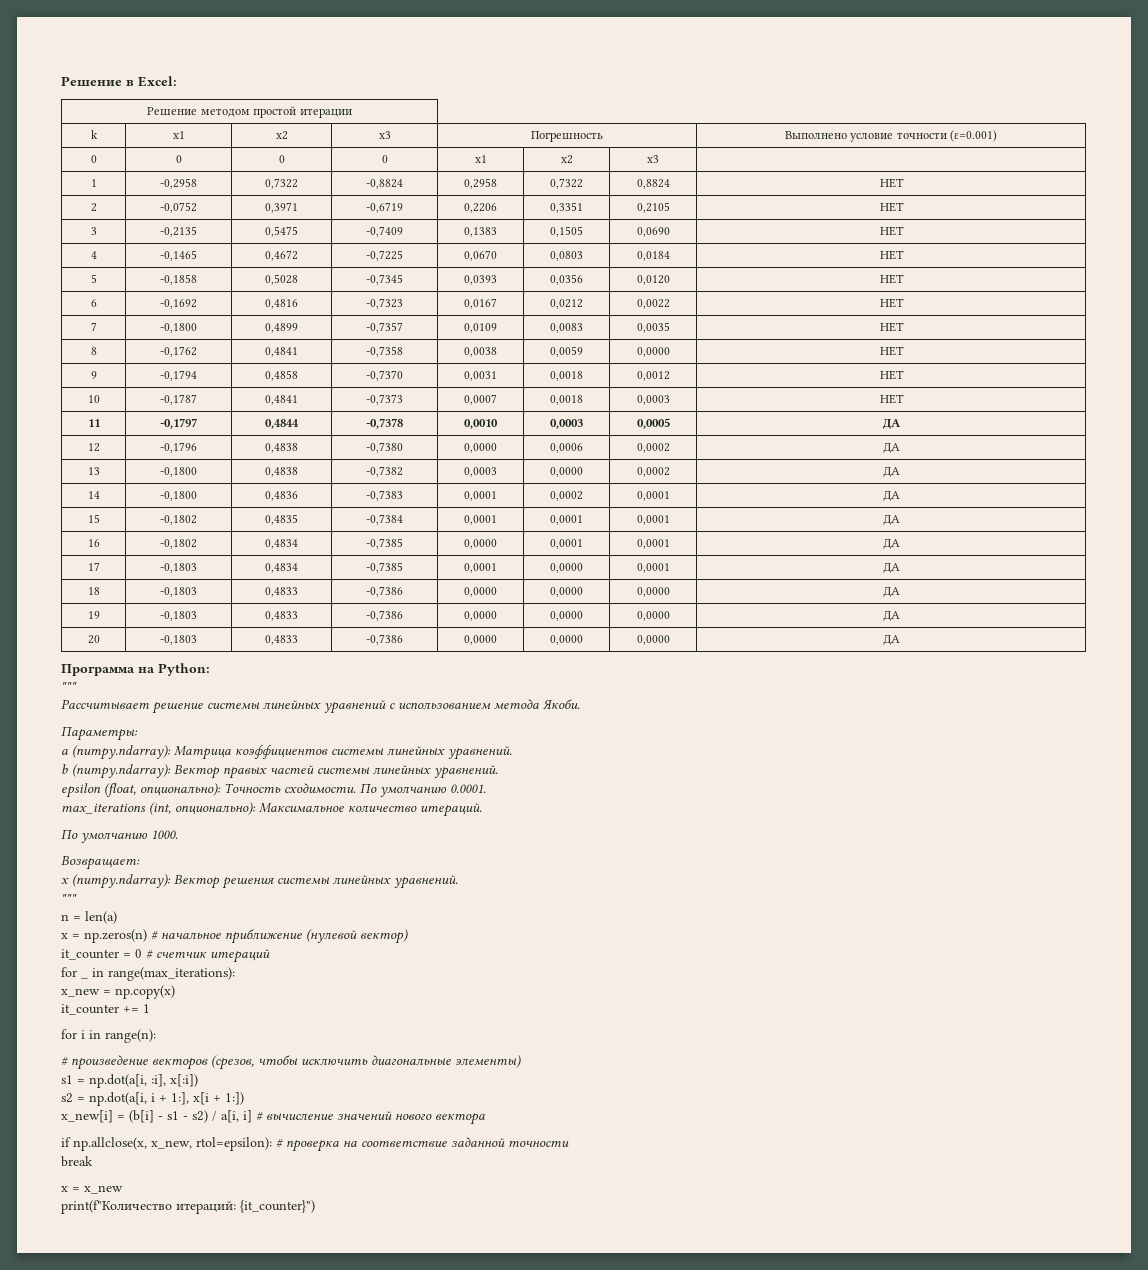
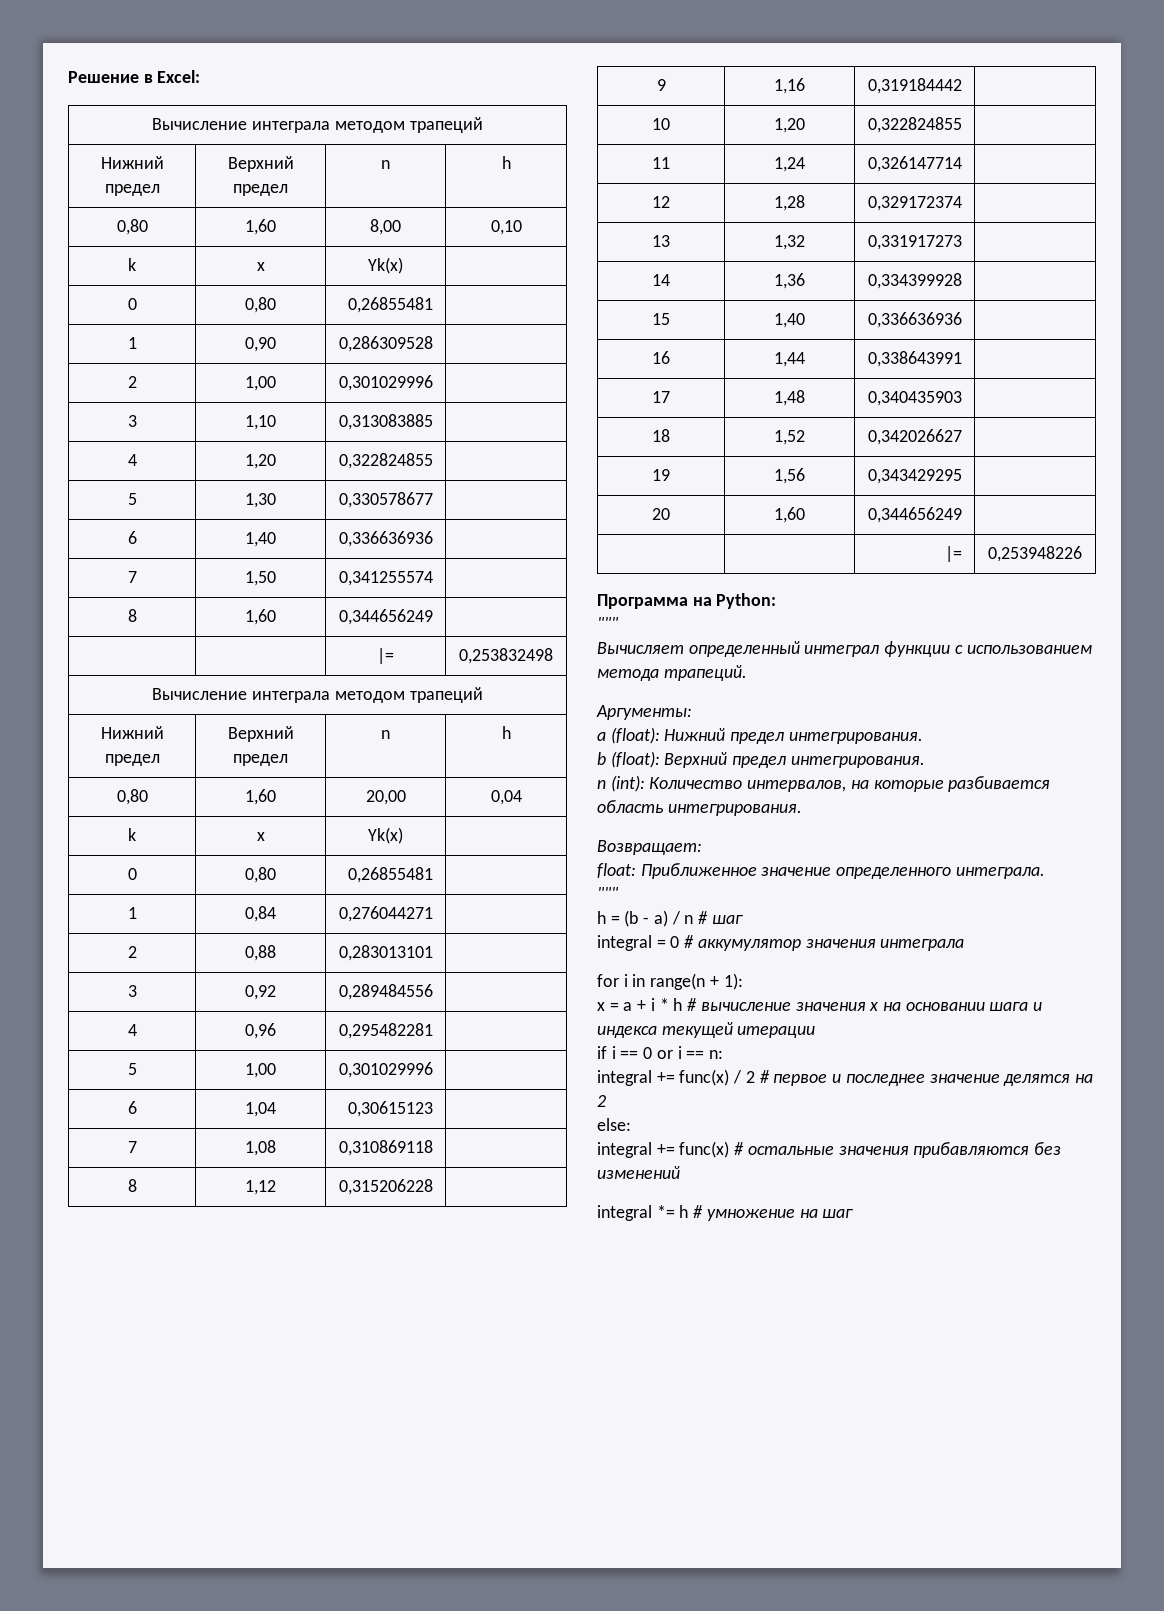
  Решение в Excel:
- Решение методом простой итерации
- k | x1 | x2 | x3 | Погрешность | Выполнено условие точности (ε=0.001)
- 0 | 0 | 0 | 0 | x1 | x2 | x3 |
- 1 | -0,2958 | 0,7322 | -0,8824 | 0,2958 | 0,7322 | 0,8824 | НЕТ
- 2 | -0,0752 | 0,3971 | -0,6719 | 0,2206 | 0,3351 | 0,2105 | НЕТ
- 3 | -0,2135 | 0,5475 | -0,7409 | 0,1383 | 0,1505 | 0,0690 | НЕТ
- 4 | -0,1465 | 0,4672 | -0,7225 | 0,0670 | 0,0803 | 0,0184 | НЕТ
- 5 | -0,1858 | 0,5028 | -0,7345 | 0,0393 | 0,0356 | 0,0120 | НЕТ
- 6 | -0,1692 | 0,4816 | -0,7323 | 0,0167 | 0,0212 | 0,0022 | НЕТ
- 7 | -0,1800 | 0,4899 | -0,7357 | 0,0109 | 0,0083 | 0,0035 | НЕТ
- 8 | -0,1762 | 0,4841 | -0,7358 | 0,0038 | 0,0059 | 0,0000 | НЕТ
- 9 | -0,1794 | 0,4858 | -0,7370 | 0,0031 | 0,0018 | 0,0012 | НЕТ
- 10 | -0,1787 | 0,4841 | -0,7373 | 0,0007 | 0,0018 | 0,0003 | НЕТ
- 11 | -0,1797 | 0,4844 | -0,7378 | 0,0010 | 0,0003 | 0,0005 | ДА
- 12 | -0,1796 | 0,4838 | -0,7380 | 0,0000 | 0,0006 | 0,0002 | ДА
- 13 | -0,1800 | 0,4838 | -0,7382 | 0,0003 | 0,0000 | 0,0002 | ДА
- 14 | -0,1800 | 0,4836 | -0,7383 | 0,0001 | 0,0002 | 0,0001 | ДА
- 15 | -0,1802 | 0,4835 | -0,7384 | 0,0001 | 0,0001 | 0,0001 | ДА
- 16 | -0,1802 | 0,4834 | -0,7385 | 0,0000 | 0,0001 | 0,0001 | ДА
- 17 | -0,1803 | 0,4834 | -0,7385 | 0,0001 | 0,0000 | 0,0001 | ДА
- 18 | -0,1803 | 0,4833 | -0,7386 | 0,0000 | 0,0000 | 0,0000 | ДА
- 19 | -0,1803 | 0,4833 | -0,7386 | 0,0000 | 0,0000 | 0,0000 | ДА
- 20 | -0,1803 | 0,4833 | -0,7386 | 0,0000 | 0,0000 | 0,0000 | ДА
+ Вычисление интеграла методом трапеций
+ Нижний предел | Верхний предел | n | h
+ 0,80 | 1,60 | 8,00 | 0,10
+ k | x | Yk(x) |
+ 0 | 0,80 | 0,26855481 |
+ 1 | 0,90 | 0,286309528 |
+ 2 | 1,00 | 0,301029996 |
+ 3 | 1,10 | 0,313083885 |
+ 4 | 1,20 | 0,322824855 |
+ 5 | 1,30 | 0,330578677 |
+ 6 | 1,40 | 0,336636936 |
+ 7 | 1,50 | 0,341255574 |
+ 8 | 1,60 | 0,344656249 |
+ | | |= | 0,253832498
+ Вычисление интеграла методом трапеций
+ Нижний предел | Верхний предел | n | h
+ 0,80 | 1,60 | 20,00 | 0,04
+ k | x | Yk(x) |
+ 0 | 0,80 | 0,26855481 |
+ 1 | 0,84 | 0,276044271 |
+ 2 | 0,88 | 0,283013101 |
+ 3 | 0,92 | 0,289484556 |
+ 4 | 0,96 | 0,295482281 |
+ 5 | 1,00 | 0,301029996 |
+ 6 | 1,04 | 0,30615123 |
+ 7 | 1,08 | 0,310869118 |
+ 8 | 1,12 | 0,315206228 |
+ 9 | 1,16 | 0,319184442 |
+ 10 | 1,20 | 0,322824855 |
+ 11 | 1,24 | 0,326147714 |
+ 12 | 1,28 | 0,329172374 |
+ 13 | 1,32 | 0,331917273 |
+ 14 | 1,36 | 0,334399928 |
+ 15 | 1,40 | 0,336636936 |
+ 16 | 1,44 | 0,338643991 |
+ 17 | 1,48 | 0,340435903 |
+ 18 | 1,52 | 0,342026627 |
+ 19 | 1,56 | 0,343429295 |
+ 20 | 1,60 | 0,344656249 |
+ | | |= | 0,253948226
- Рассчитывает решение системы линейных уравнений с использованием метода Якоби.
- Параметры:
- a (numpy.ndarray): Матрица коэффициентов системы линейных уравнений.
- b (numpy.ndarray): Вектор правых частей системы линейных уравнений.
- epsilon (float, опционально): Точность сходимости. По умолчанию 0.0001.
- max_iterations (int, опционально): Максимальное количество итераций.
- По умолчанию 1000.
+ Вычисляет определенный интеграл функции с использованием метода трапеций.
+ Аргументы:
+ a (float): Нижний предел интегрирования.
+ b (float): Верхний предел интегрирования.
+ n (int): Количество интервалов, на которые разбивается область интегрирования.
  Возвращает:
- x (numpy.ndarray): Вектор решения системы линейных уравнений.
+ float: Приближенное значение определенного интеграла.
  """
- n = len(a)
- x = np.zeros(n) # начальное приближение (нулевой вектор)
- it_counter = 0 # счетчик итераций
- for _ in range(max_iterations):
- x_new = np.copy(x)
- it_counter += 1
- for i in range(n):
- # произведение векторов (срезов, чтобы исключить диагональные элементы)
- s1 = np.dot(a[i, :i], x[:i])
- s2 = np.dot(a[i, i + 1:], x[i + 1:])
- x_new[i] = (b[i] - s1 - s2) / a[i, i] # вычисление значений нового вектора
- if np.allclose(x, x_new, rtol=epsilon): # проверка на соответствие заданной точности
- break
- x = x_new
- print(f"Количеcтво итераций: {it_counter}")
+ h = (b - a) / n # шаг
+ integral = 0 # аккумулятор значения интеграла
+ for i in range(n + 1):
+ x = a + i * h # вычисление значения x на основании шага и индекса текущей итерации
+ if i == 0 or i == n:
+ integral += func(x) / 2 # первое и последнее значение делятся на 2
+ else:
+ integral += func(x) # остальные значения прибавляются без изменений
+ integral *= h # умножение на шаг

